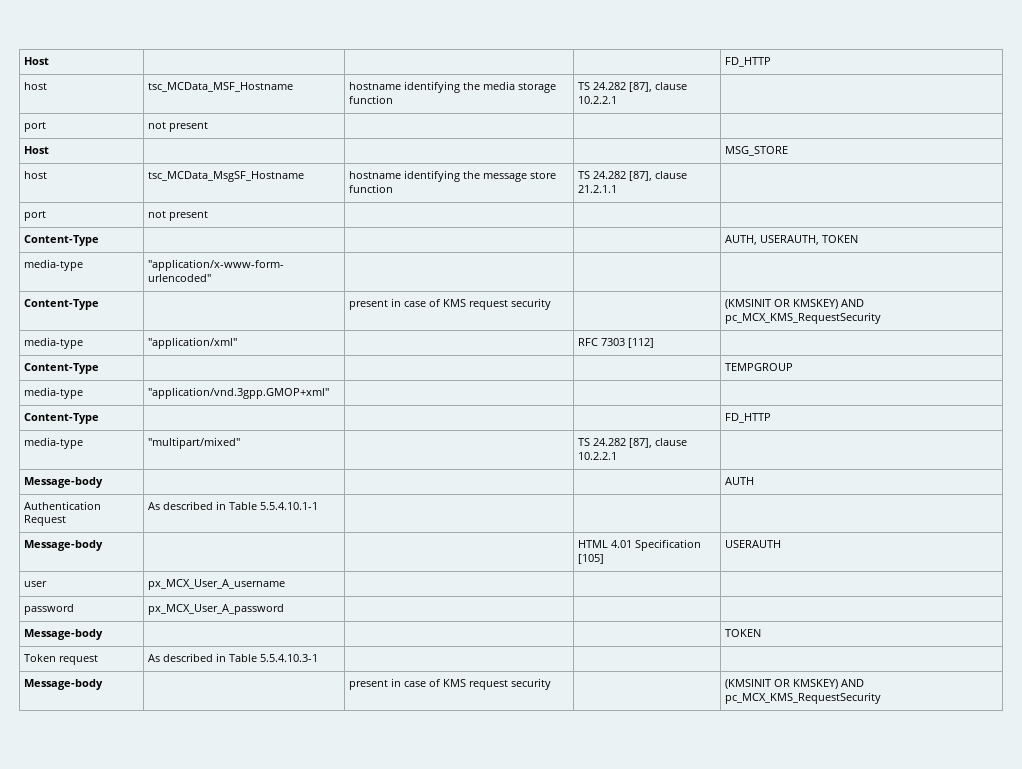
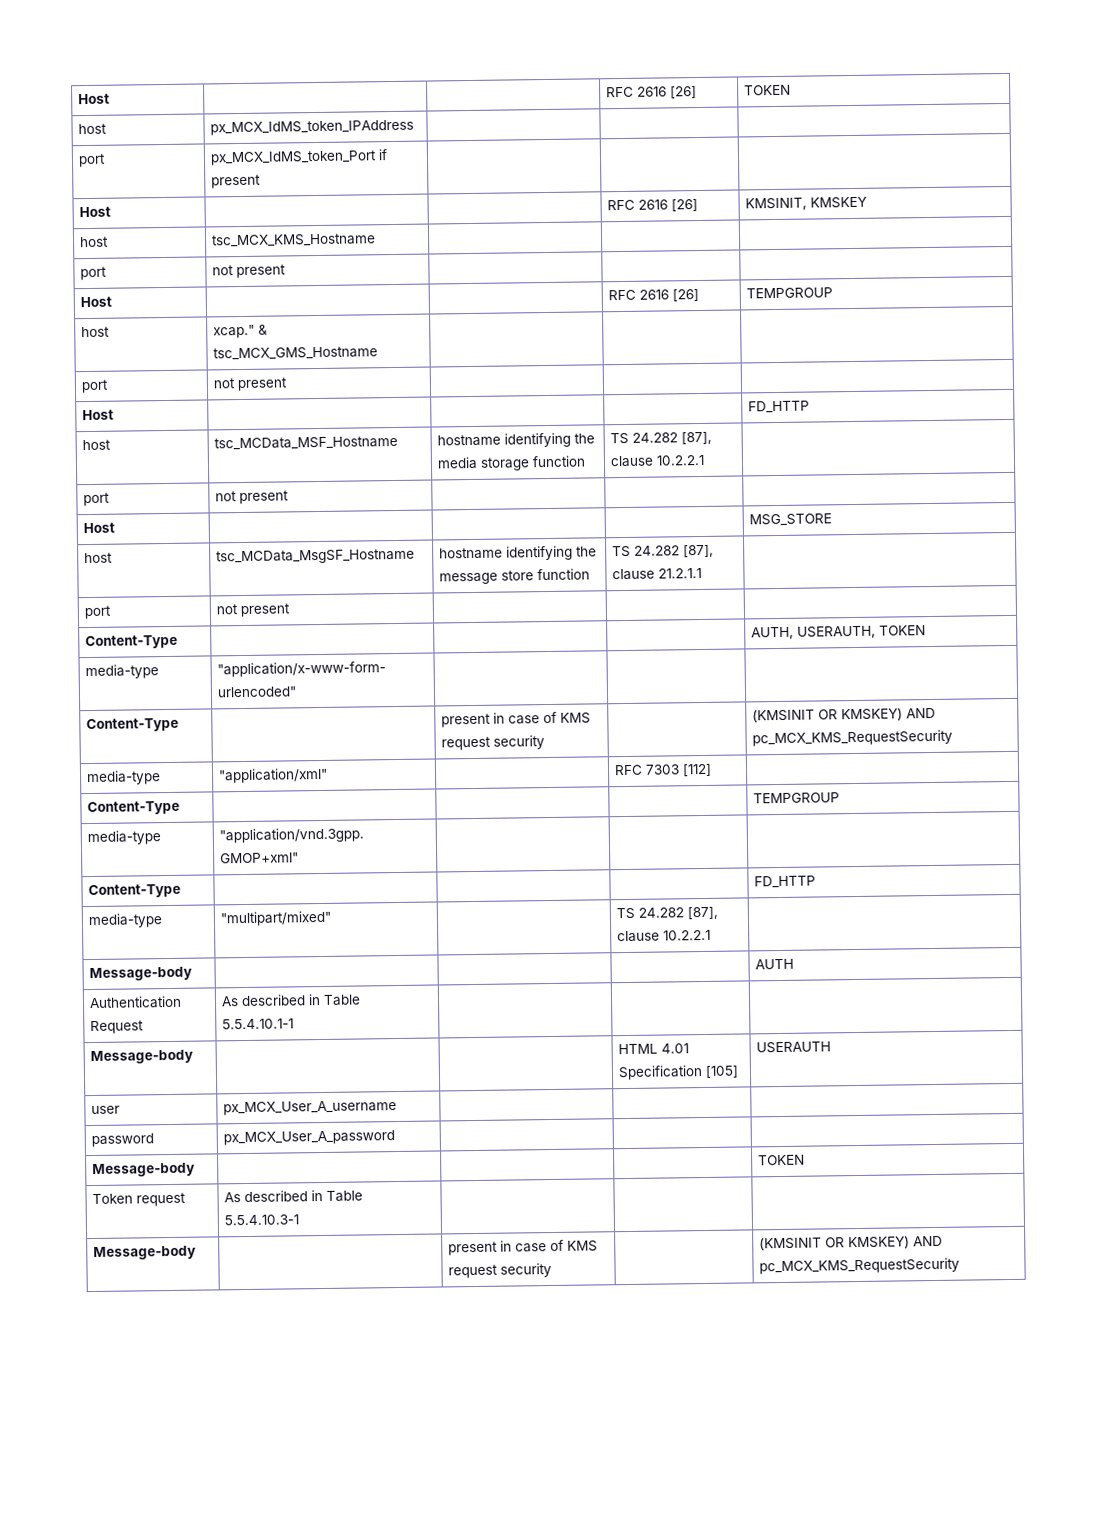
+ Host | | | RFC 2616 [26] | TOKEN
+ host | px_MCX_IdMS_token_IPAddress | | |
+ port | px_MCX_IdMS_token_Port if present | | |
+ Host | | | RFC 2616 [26] | KMSINIT, KMSKEY
+ host | tsc_MCX_KMS_Hostname | | |
+ port | not present | | |
+ Host | | | RFC 2616 [26] | TEMPGROUP
+ host | xcap." & tsc_MCX_GMS_Hostname | | |
+ port | not present | | |

